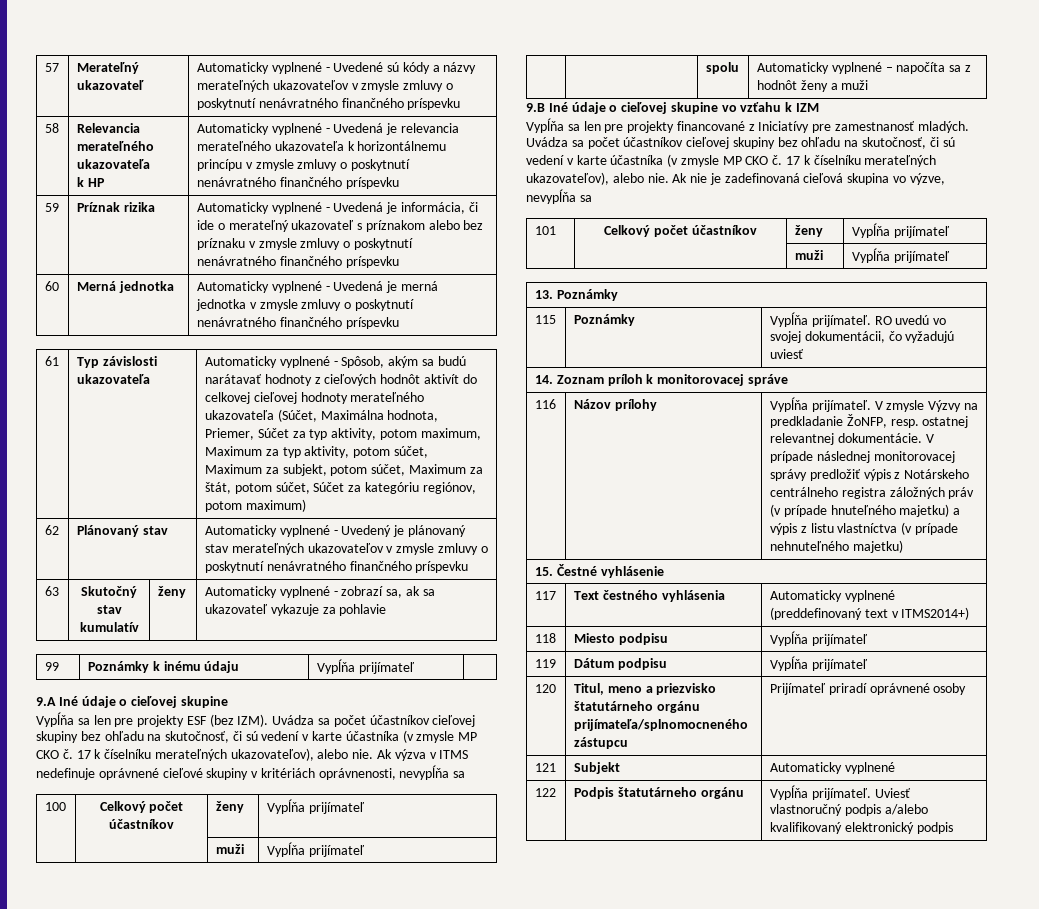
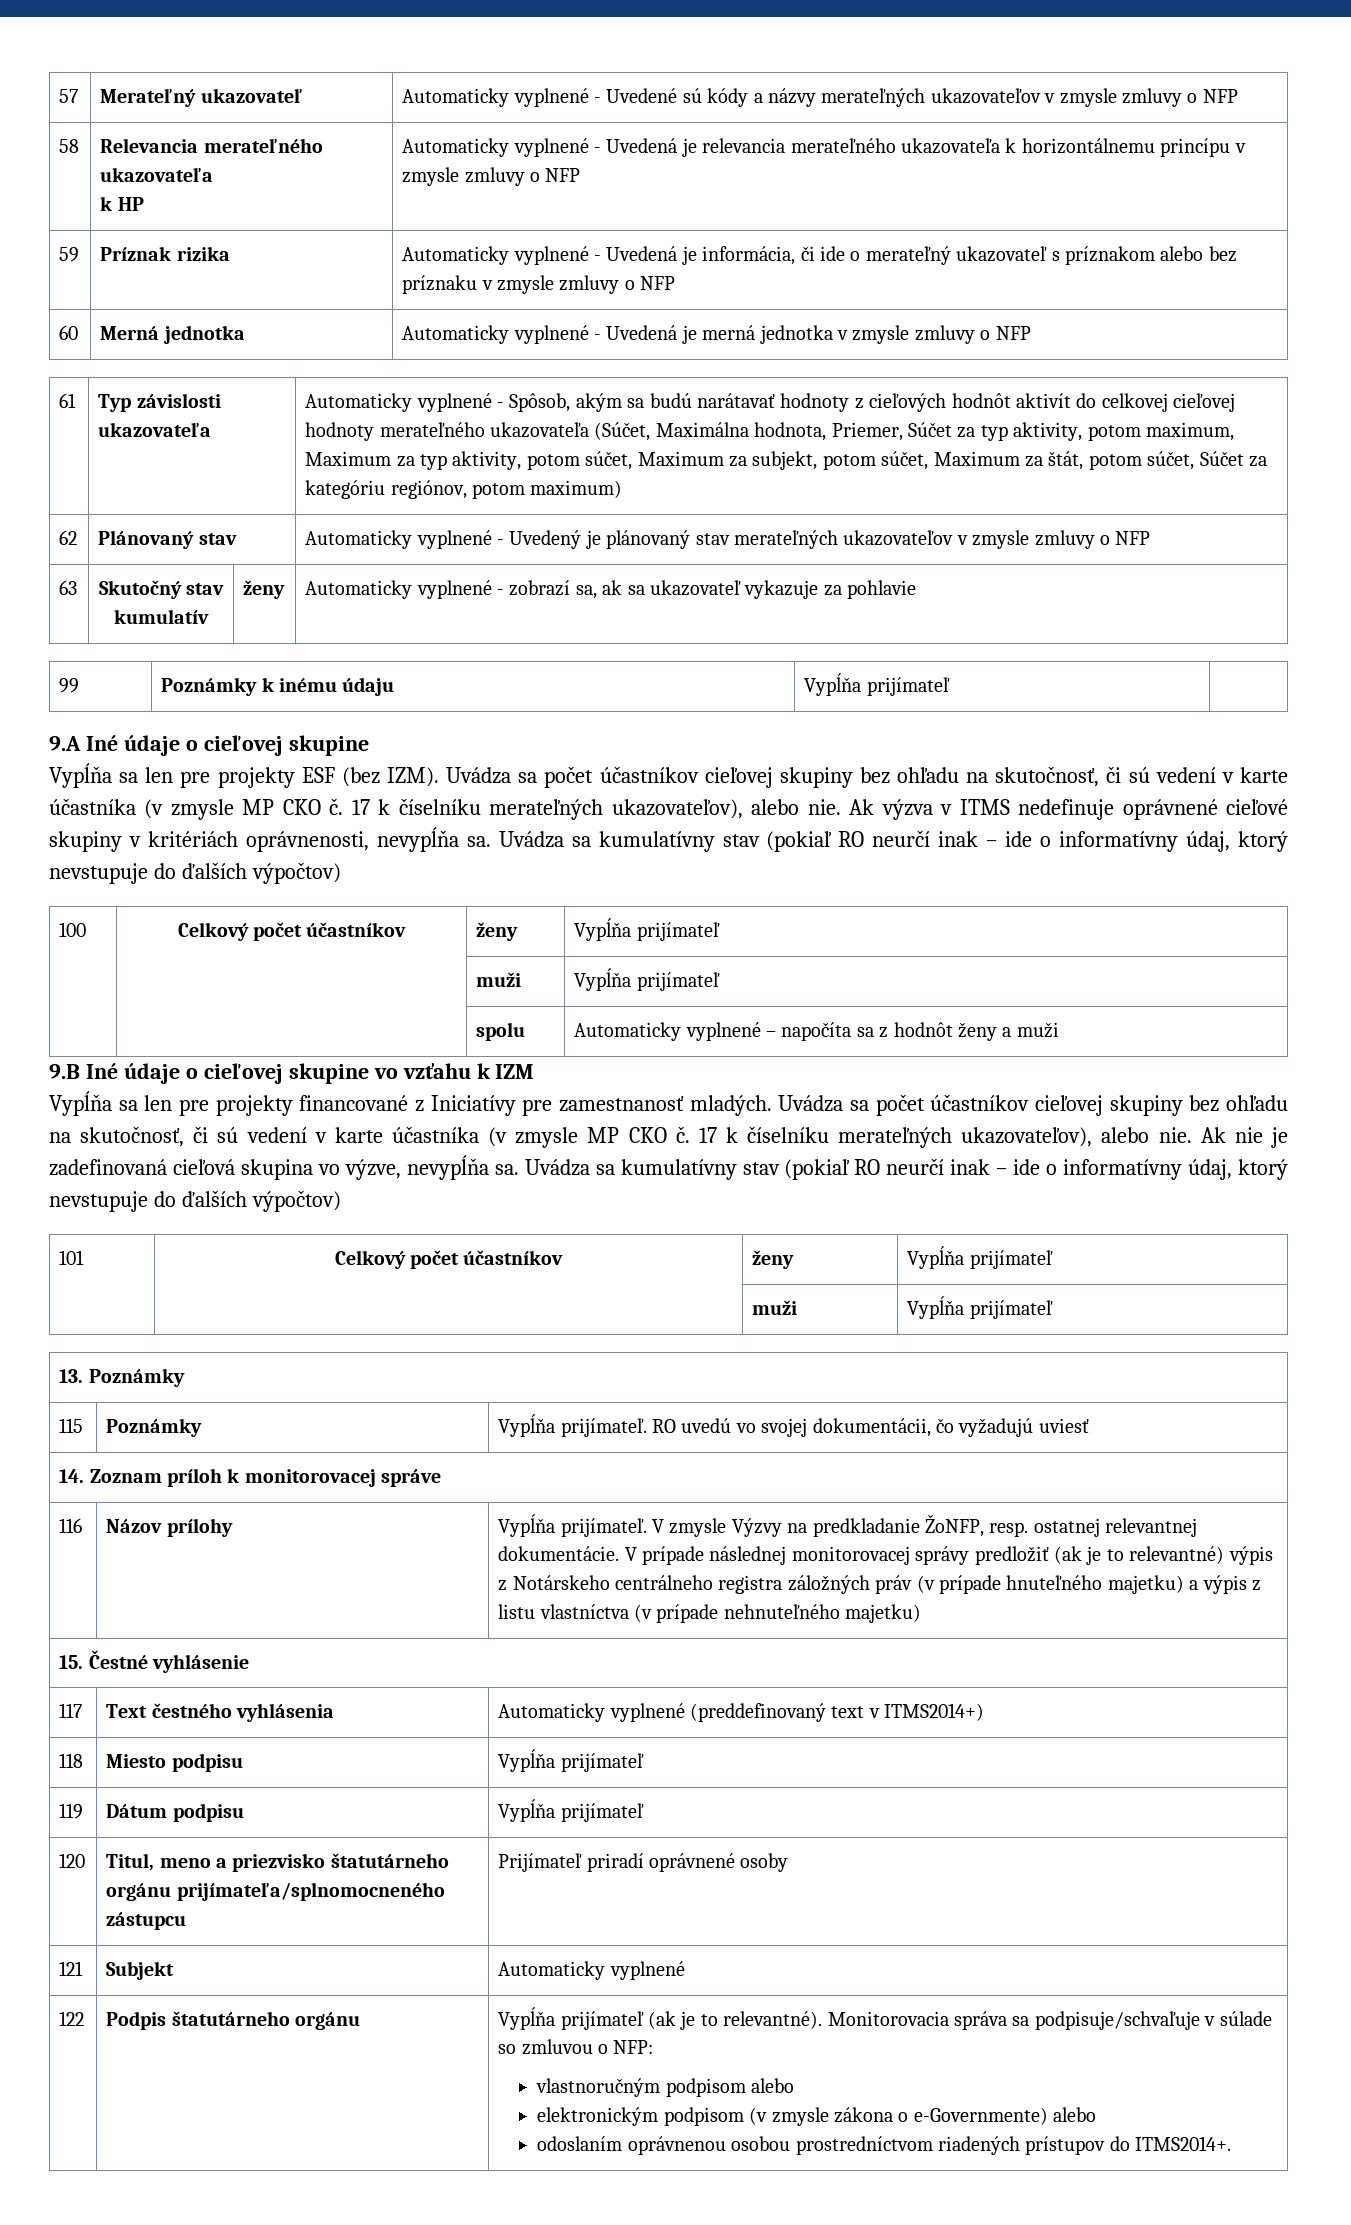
- 57 | Merateľný ukazovateľ | Automaticky vyplnené - Uvedené sú kódy a názvy merateľných ukazovateľov v zmysle zmluvy o poskytnutí nenávratného finančného príspevku
+ 57 | Merateľný ukazovateľ | Automaticky vyplnené - Uvedené sú kódy a názvy merateľných ukazovateľov v zmysle zmluvy o NFP
  58 | Relevancia merateľného ukazovateľa
- k HP | Automaticky vyplnené - Uvedená je relevancia merateľného ukazovateľa k horizontálnemu princípu v zmysle zmluvy o poskytnutí nenávratného finančného príspevku
+ k HP | Automaticky vyplnené - Uvedená je relevancia merateľného ukazovateľa k horizontálnemu princípu v zmysle zmluvy o NFP
- 59 | Príznak rizika | Automaticky vyplnené - Uvedená je informácia, či ide o merateľný ukazovateľ s príznakom alebo bez príznaku v zmysle zmluvy o poskytnutí nenávratného finančného príspevku
+ 59 | Príznak rizika | Automaticky vyplnené - Uvedená je informácia, či ide o merateľný ukazovateľ s príznakom alebo bez príznaku v zmysle zmluvy o NFP
- 60 | Merná jednotka | Automaticky vyplnené - Uvedená je merná jednotka v zmysle zmluvy o poskytnutí nenávratného finančného príspevku
+ 60 | Merná jednotka | Automaticky vyplnené - Uvedená je merná jednotka v zmysle zmluvy o NFP
- 62 | Plánovaný stav | Automaticky vyplnené - Uvedený je plánovaný stav merateľných ukazovateľov v zmysle zmluvy o poskytnutí nenávratného finančného príspevku
+ 62 | Plánovaný stav | Automaticky vyplnené - Uvedený je plánovaný stav merateľných ukazovateľov v zmysle zmluvy o NFP
- Ak výzva v ITMS nedefinuje oprávnené cieľové skupiny v kritériách oprávnenosti, nevypĺňa sa
+ Ak výzva v ITMS nedefinuje oprávnené cieľové skupiny v kritériách oprávnenosti, nevypĺňa sa. Uvádza sa kumulatívny stav (pokiaľ RO neurčí inak – ide o informatívny údaj, ktorý nevstupuje do ďalších výpočtov)
- Ak nie je zadefinovaná cieľová skupina vo výzve, nevypĺňa sa
+ Ak nie je zadefinovaná cieľová skupina vo výzve, nevypĺňa sa. Uvádza sa kumulatívny stav (pokiaľ RO neurčí inak – ide o informatívny údaj, ktorý nevstupuje do ďalších výpočtov)
- V prípade následnej monitorovacej správy predložiť výpis z Notárskeho centrálneho registra záložných práv (v prípade hnuteľného majetku) a výpis z listu vlastníctva (v prípade nehnuteľného majetku)
+ V prípade následnej monitorovacej správy predložiť (ak je to relevantné) výpis z Notárskeho centrálneho registra záložných práv (v prípade hnuteľného majetku) a výpis z listu vlastníctva (v prípade nehnuteľného majetku)
- 122 | Podpis štatutárneho orgánu | Vypĺňa prijímateľ. Uviesť vlastnoručný podpis a/alebo kvalifikovaný elektronický podpis
+ 122 | Podpis štatutárneho orgánu | Vypĺňa prijímateľ (ak je to relevantné). Monitorovacia správa sa podpisuje/schvaľuje v súlade so zmluvou o NFP:
+ vlastnoručným podpisom alebo
+ elektronickým podpisom (v zmysle zákona o e-Governmente) alebo
+ odoslaním oprávnenou osobou prostredníctvom riadených prístupov do ITMS2014+.

